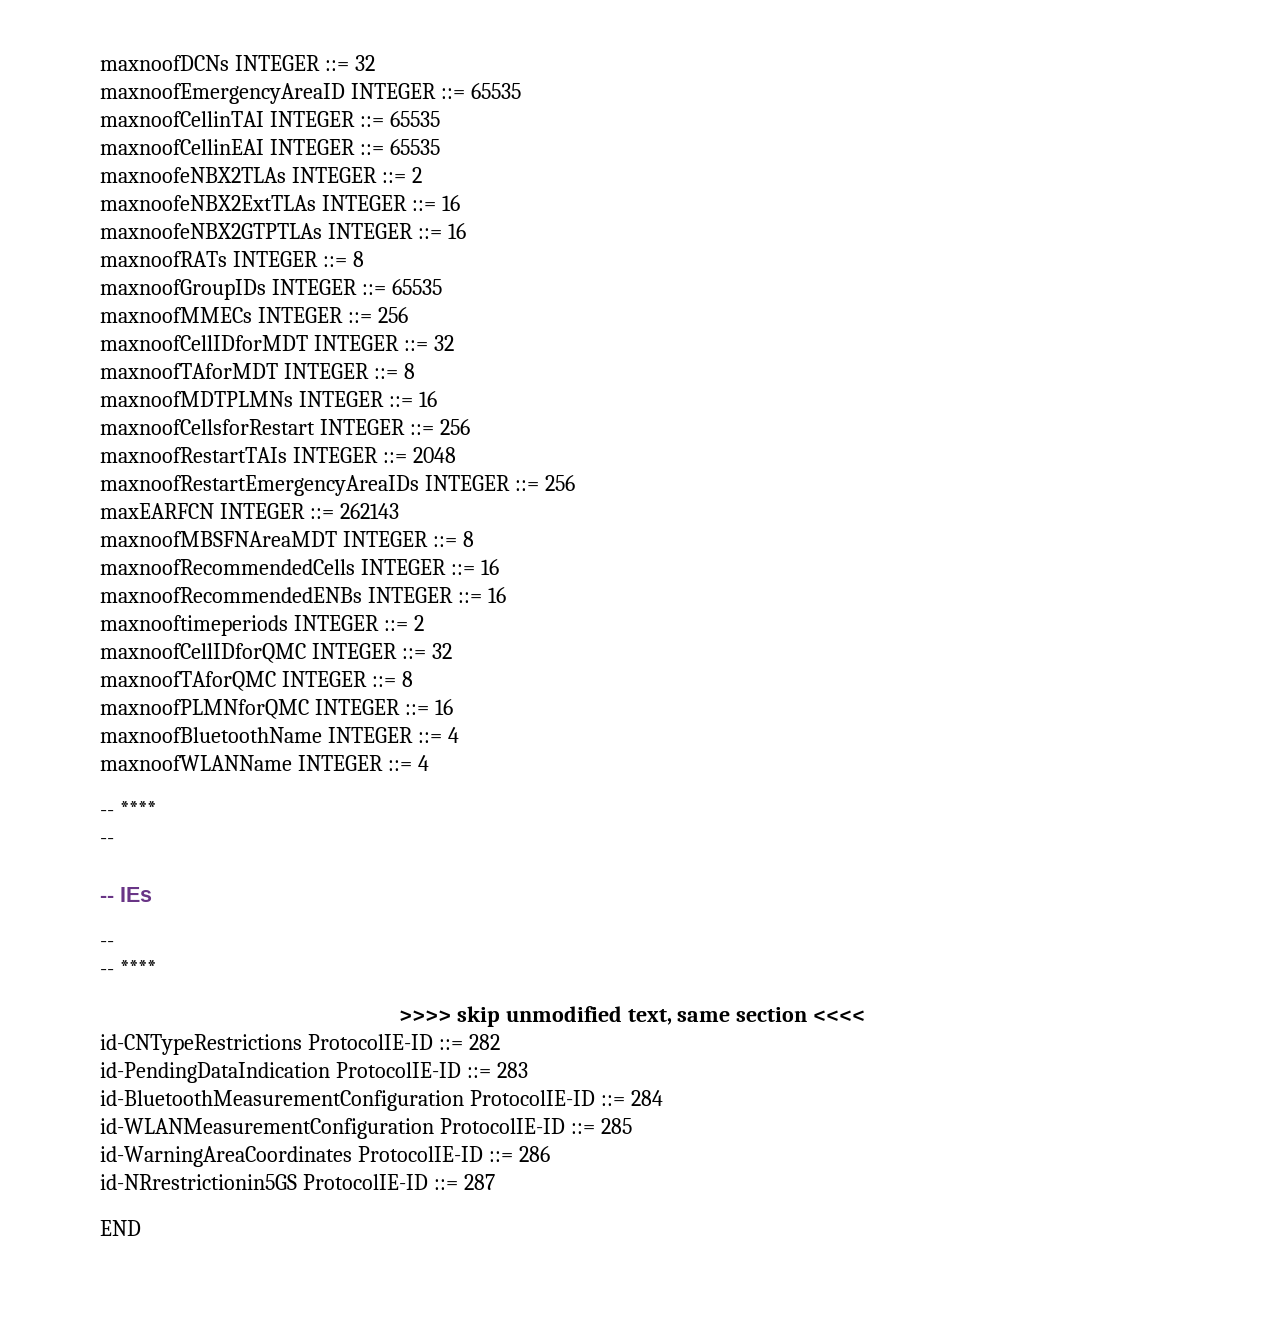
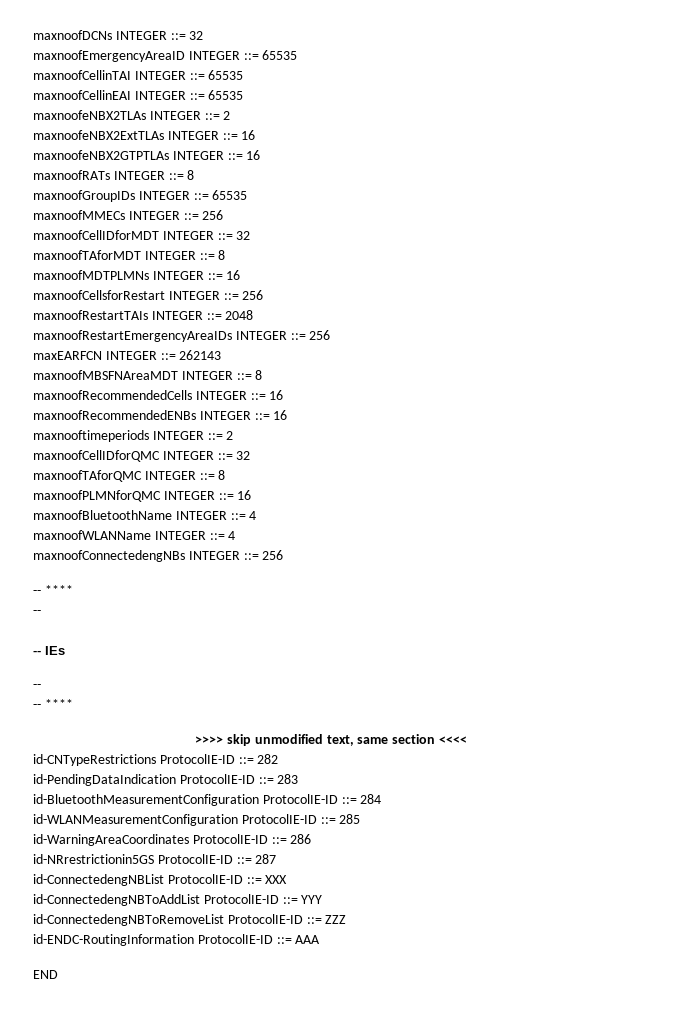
+ maxnoofConnectedengNBs INTEGER ::= 256
+ id-ConnectedengNBList ProtocolIE-ID ::= XXX
+ id-ConnectedengNBToAddList ProtocolIE-ID ::= YYY
+ id-ConnectedengNBToRemoveList ProtocolIE-ID ::= ZZZ
+ id-ENDC-RoutingInformation ProtocolIE-ID ::= AAA

